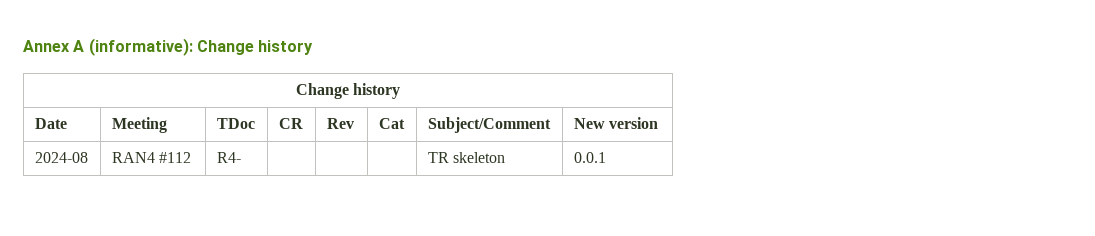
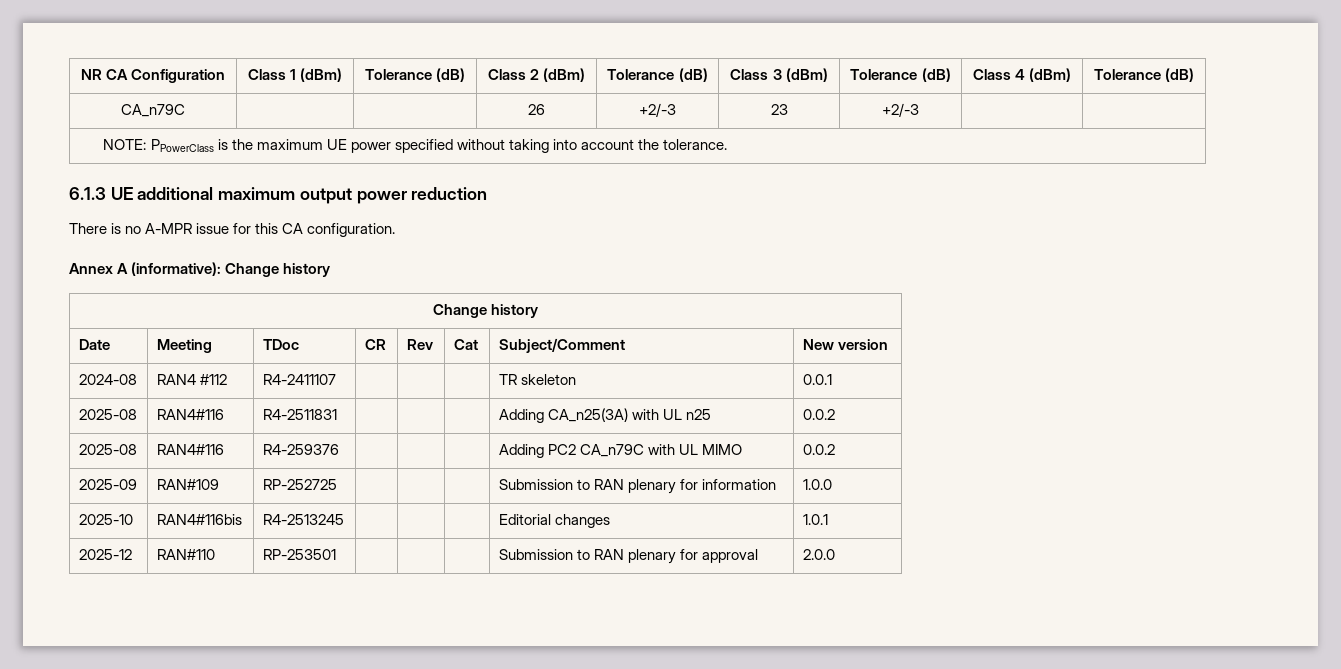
+ NR CA Configuration | Class 1 (dBm) | Tolerance (dB) | Class 2 (dBm) | Tolerance (dB) | Class 3 (dBm) | Tolerance (dB) | Class 4 (dBm) | Tolerance (dB)
+ CA_n79C | | | 26 | +2/-3 | 23 | +2/-3 | |
+ NOTE: PPowerClass is the maximum UE power specified without taking into account the tolerance.
+ 6.1.3 UE additional maximum output power reduction
+ There is no A-MPR issue for this CA configuration.
- 2024-08 | RAN4 #112 | R4- | | | | TR skeleton | 0.0.1
+ 2024-08 | RAN4 #112 | R4-2411107 | | | | TR skeleton | 0.0.1
+ 2025-08 | RAN4#116 | R4-2511831 | | | | Adding CA_n25(3A) with UL n25 | 0.0.2
+ 2025-08 | RAN4#116 | R4-259376 | | | | Adding PC2 CA_n79C with UL MIMO | 0.0.2
+ 2025-09 | RAN#109 | RP-252725 | | | | Submission to RAN plenary for information | 1.0.0
+ 2025-10 | RAN4#116bis | R4-2513245 | | | | Editorial changes | 1.0.1
+ 2025-12 | RAN#110 | RP-253501 | | | | Submission to RAN plenary for approval | 2.0.0

